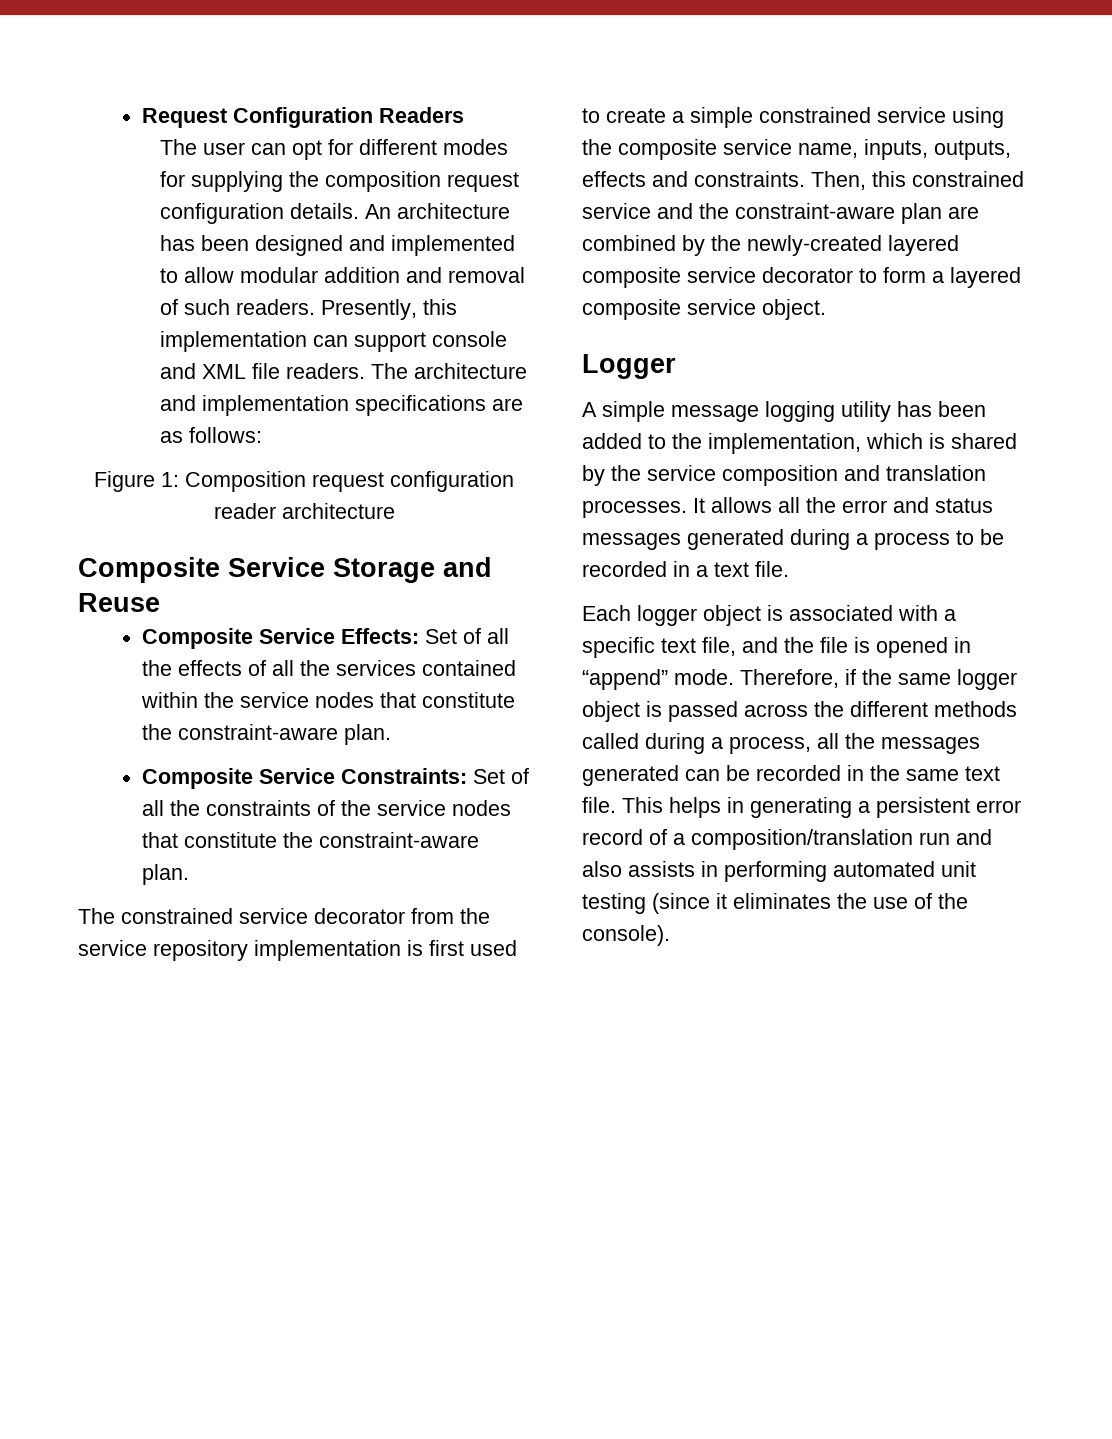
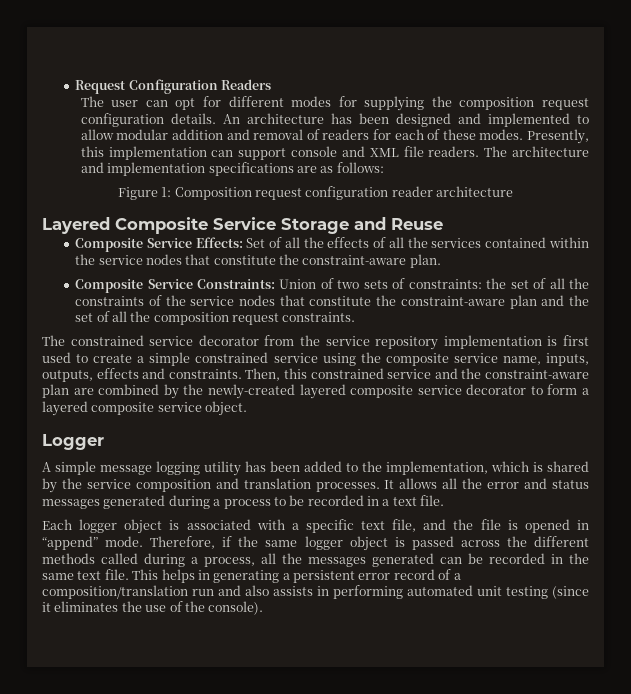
- An architecture has been designed and implemented to allow modular addition and removal of such readers.
+ An architecture has been designed and implemented to allow modular addition and removal of readers for each of these modes.
- Composite Service Storage and Reuse
+ Layered Composite Service Storage and Reuse
- Composite Service Constraints: Set of all the constraints of the service nodes that constitute the constraint-aware plan.
+ Composite Service Constraints: Union of two sets of constraints: the set of all the constraints of the service nodes that constitute the constraint-aware plan and the set of all the composition request constraints.

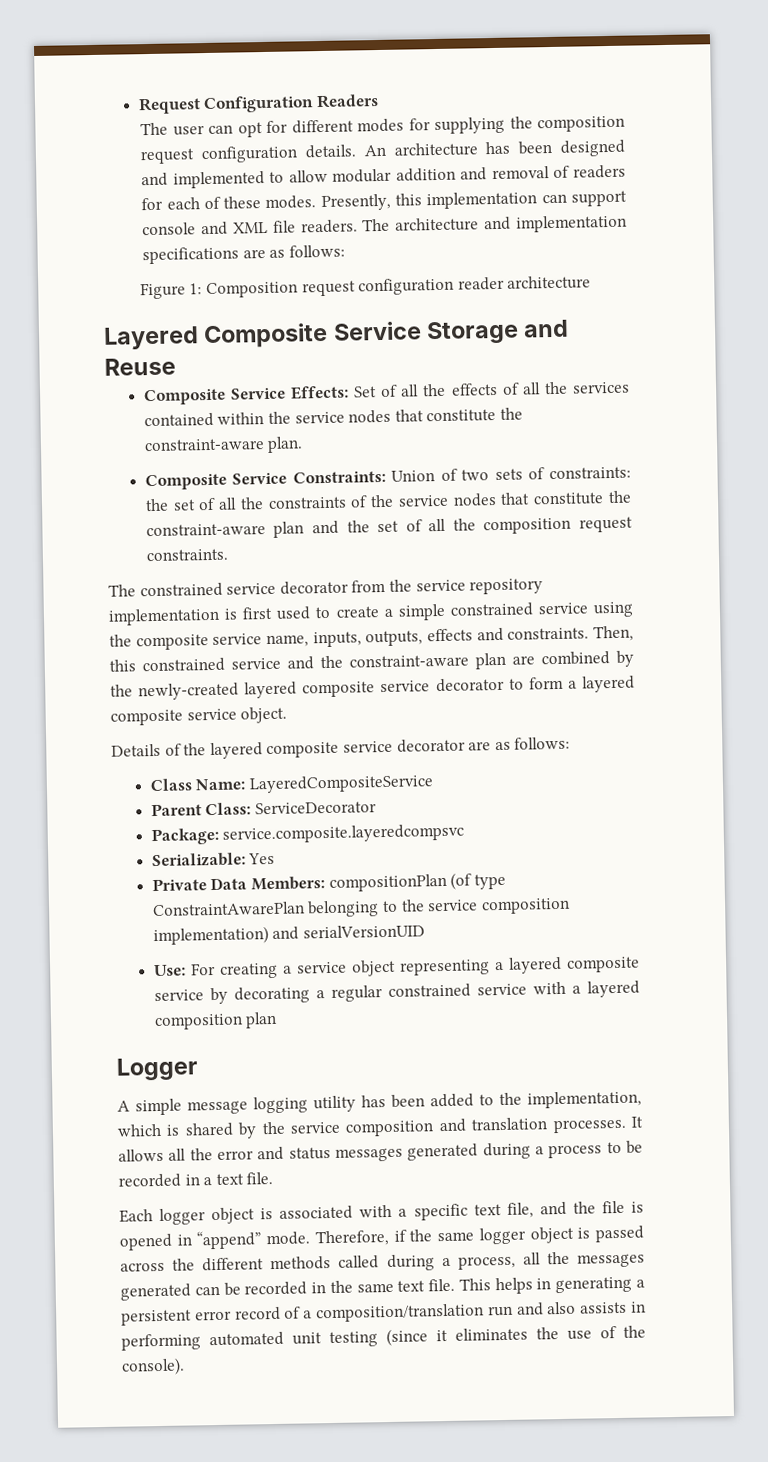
+ Details of the layered composite service decorator are as follows:
+ Class Name: LayeredCompositeService
+ Parent Class: ServiceDecorator
+ Package: service.composite.layeredcompsvc
+ Serializable: Yes
+ Private Data Members: compositionPlan (of type ConstraintAwarePlan belonging to the service composition implementation) and serialVersionUID
+ Use: For creating a service object representing a layered composite service by decorating a regular constrained service with a layered composition plan

